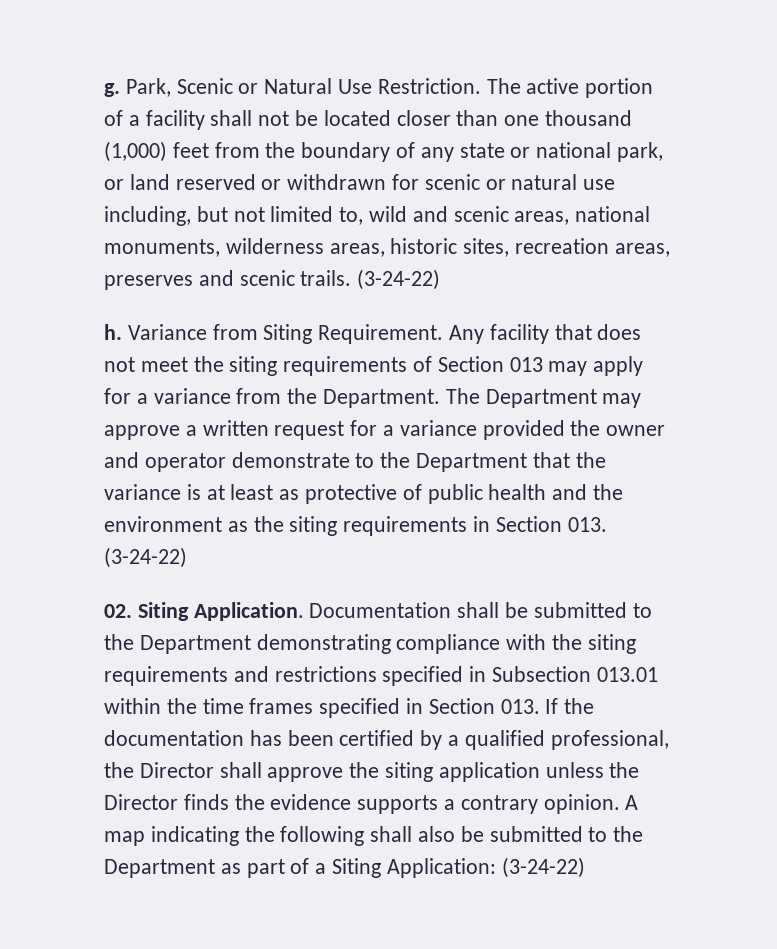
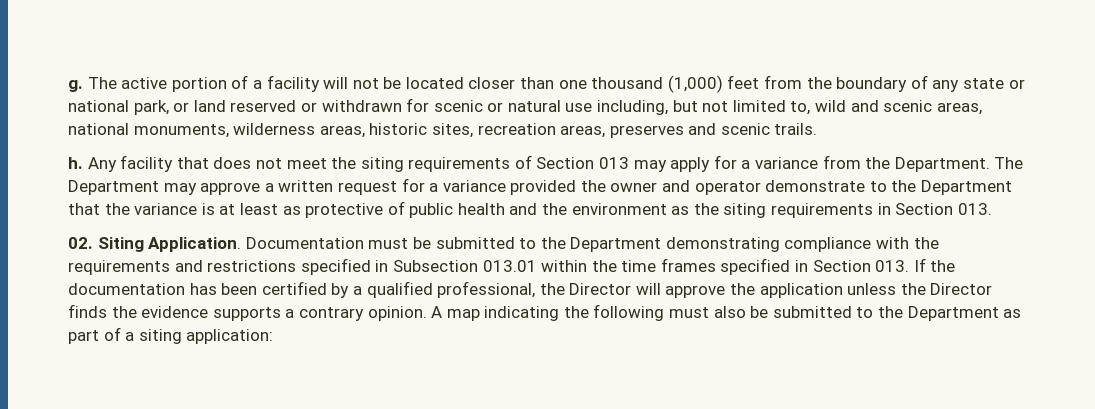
- Park, Scenic or Natural Use Restriction.
- The active portion of a facility shall not be located closer than one thousand (1,000) feet from the boundary of any state or national park, or land reserved or withdrawn for scenic or natural use including, but not limited to, wild and scenic areas, national monuments, wilderness areas, historic sites, recreation areas, preserves and scenic trails. (3-24-22)
+ The active portion of a facility will not be located closer than one thousand (1,000) feet from the boundary of any state or national park, or land reserved or withdrawn for scenic or natural use including, but not limited to, wild and scenic areas, national monuments, wilderness areas, historic sites, recreation areas, preserves and scenic trails.
- Variance from Siting Requirement.
- The Department may approve a written request for a variance provided the owner and operator demonstrate to the Department that the variance is at least as protective of public health and the environment as the siting requirements in Section 013. (3-24-22)
+ The Department may approve a written request for a variance provided the owner and operator demonstrate to the Department that the variance is at least as protective of public health and the environment as the siting requirements in Section 013.
- Documentation shall be submitted to the Department demonstrating compliance with the siting requirements and restrictions specified in Subsection 013.01 within the time frames specified in Section 013. If the documentation has been certified by a qualified professional, the Director shall approve the siting application unless the Director finds the evidence supports a contrary opinion.
+ Documentation must be submitted to the Department demonstrating compliance with the requirements and restrictions specified in Subsection 013.01 within the time frames specified in Section 013. If the documentation has been certified by a qualified professional, the Director will approve the application unless the Director finds the evidence supports a contrary opinion.
- A map indicating the following shall also be submitted to the Department as part of a Siting Application: (3-24-22)
+ A map indicating the following must also be submitted to the Department as part of a siting application:

